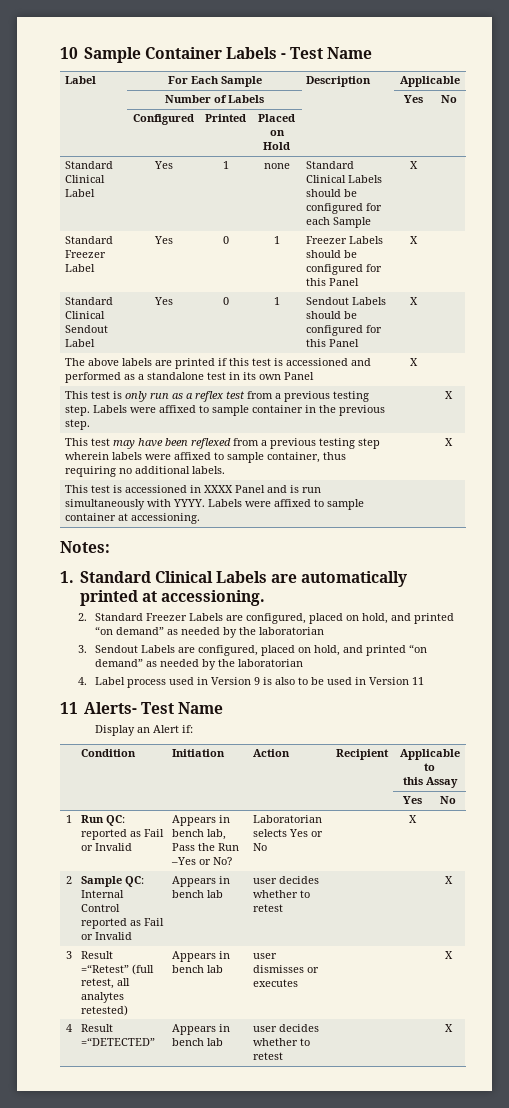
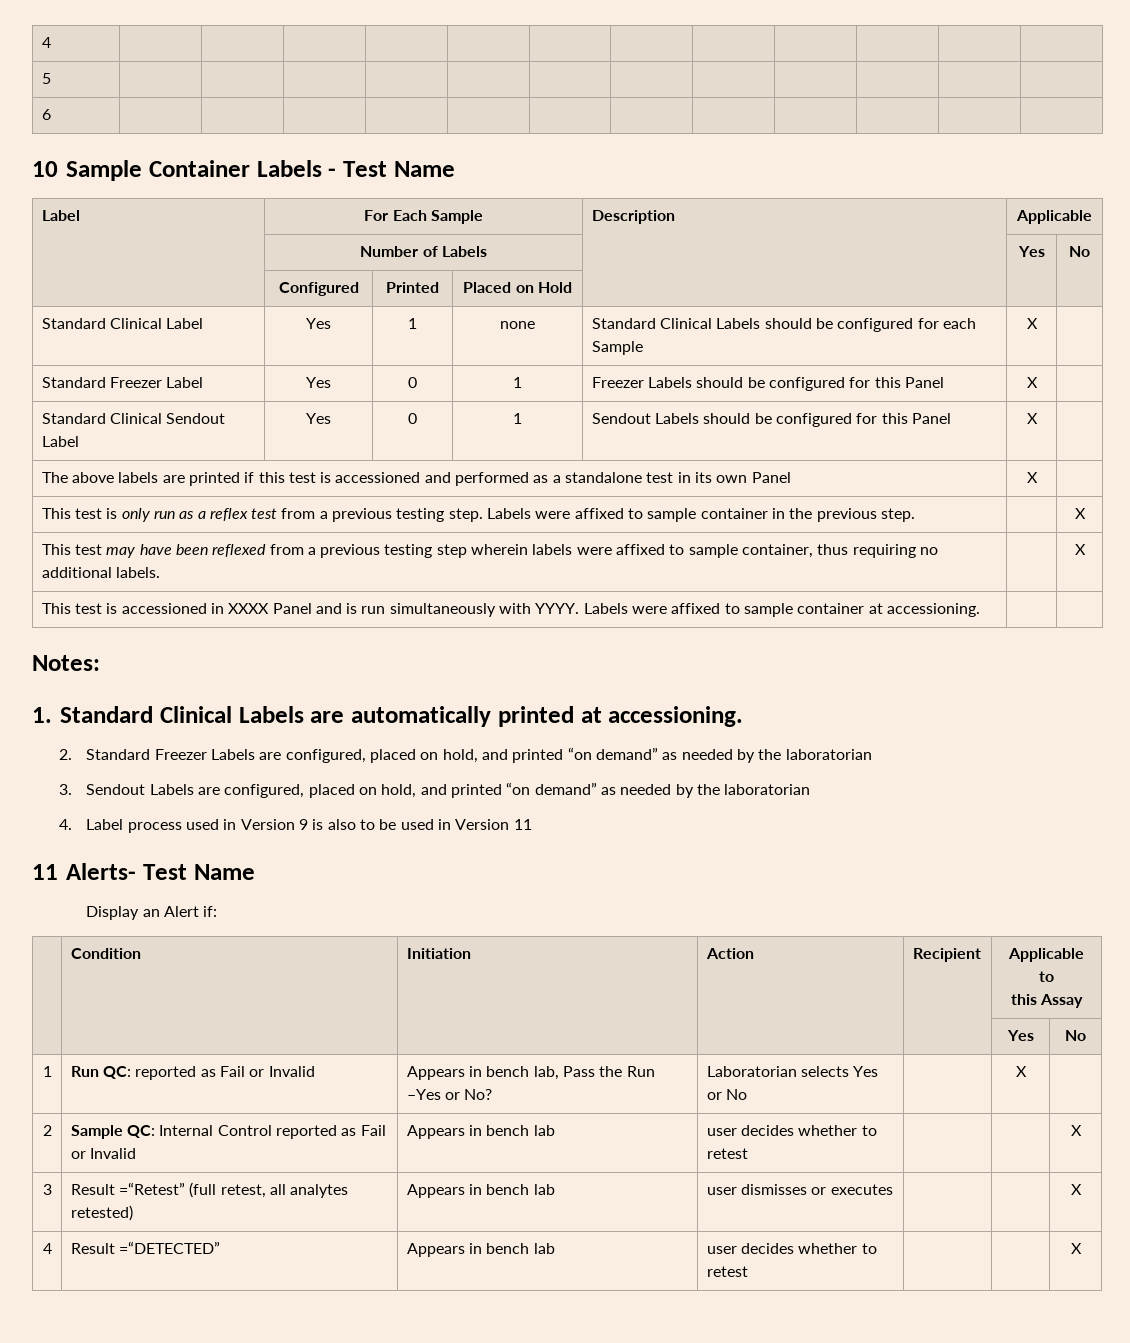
+ 4 | | | | | | | | | | | |
+ 5 | | | | | | | | | | | |
+ 6 | | | | | | | | | | | |

